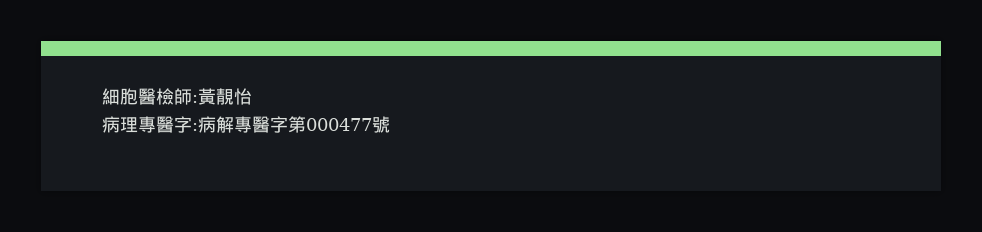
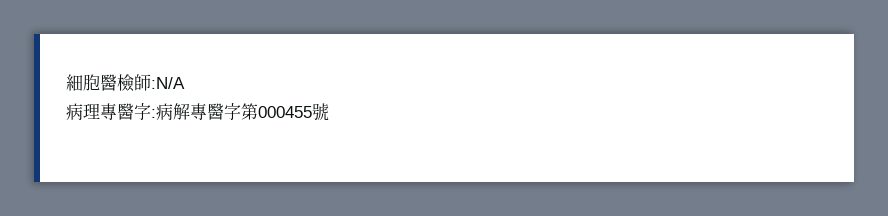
- 細胞醫檢師:黃靚怡
+ 細胞醫檢師:N/A
- 病理專醫字:病解專醫字第000477號
+ 病理專醫字:病解專醫字第000455號

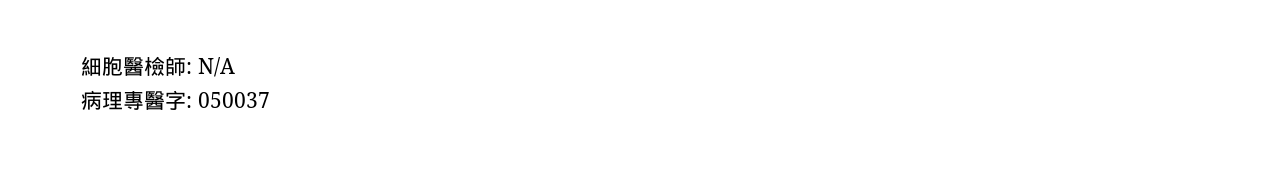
- 細胞醫檢師:N/A
+ 細胞醫檢師: N/A
- 病理專醫字:病解專醫字第000455號
+ 病理專醫字: 050037

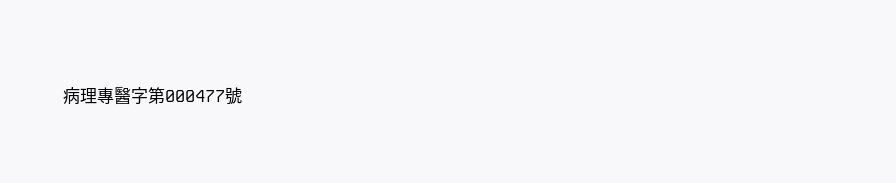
- 細胞醫檢師: N/A
- 病理專醫字: 050037
+ 病理專醫字第000477號

